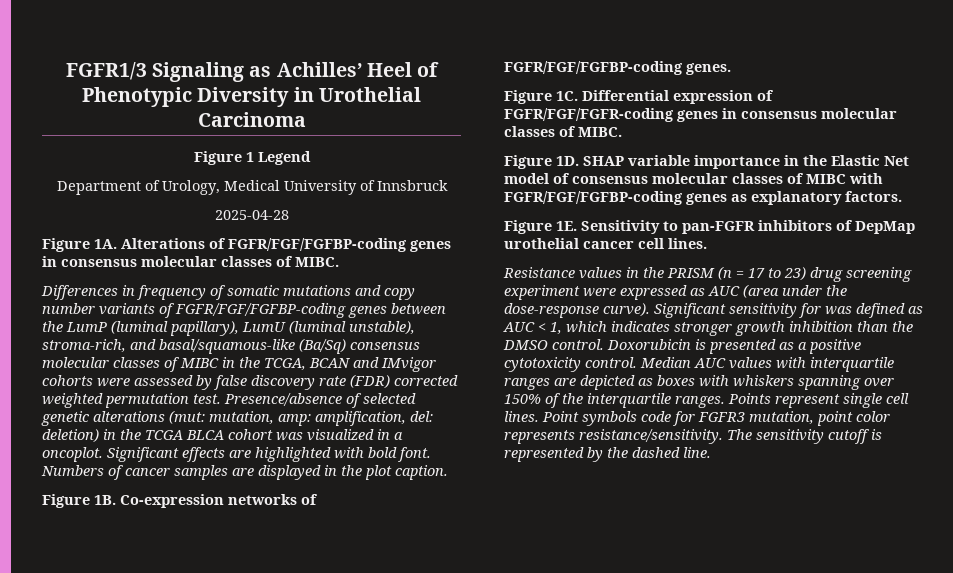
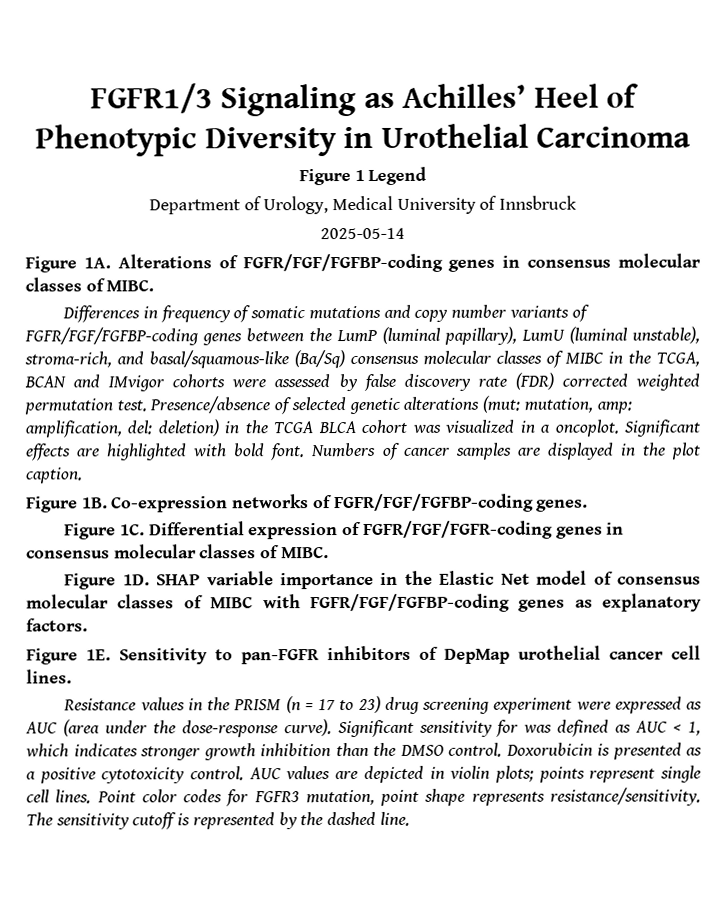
- 2025-04-28
+ 2025-05-14
- Median AUC values with interquartile ranges are depicted as boxes with whiskers spanning over 150% of the interquartile ranges. Points represent single cell lines.
+ AUC values are depicted in violin plots; points represent single cell lines.
- Point symbols code for FGFR3 mutation, point color represents resistance/sensitivity.
+ Point color codes for FGFR3 mutation, point shape represents resistance/sensitivity.

